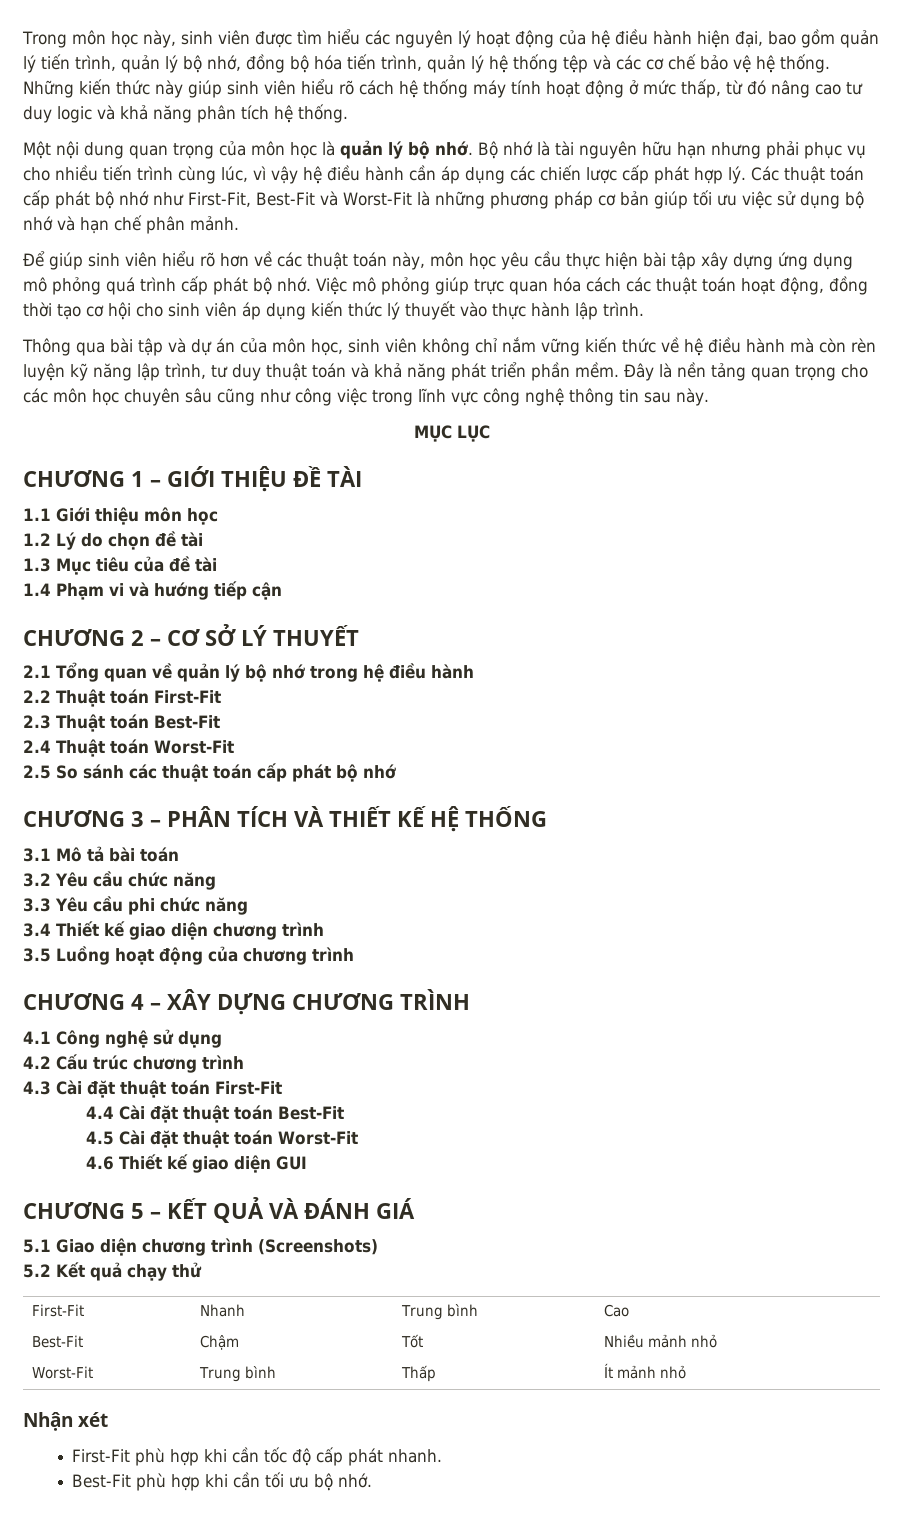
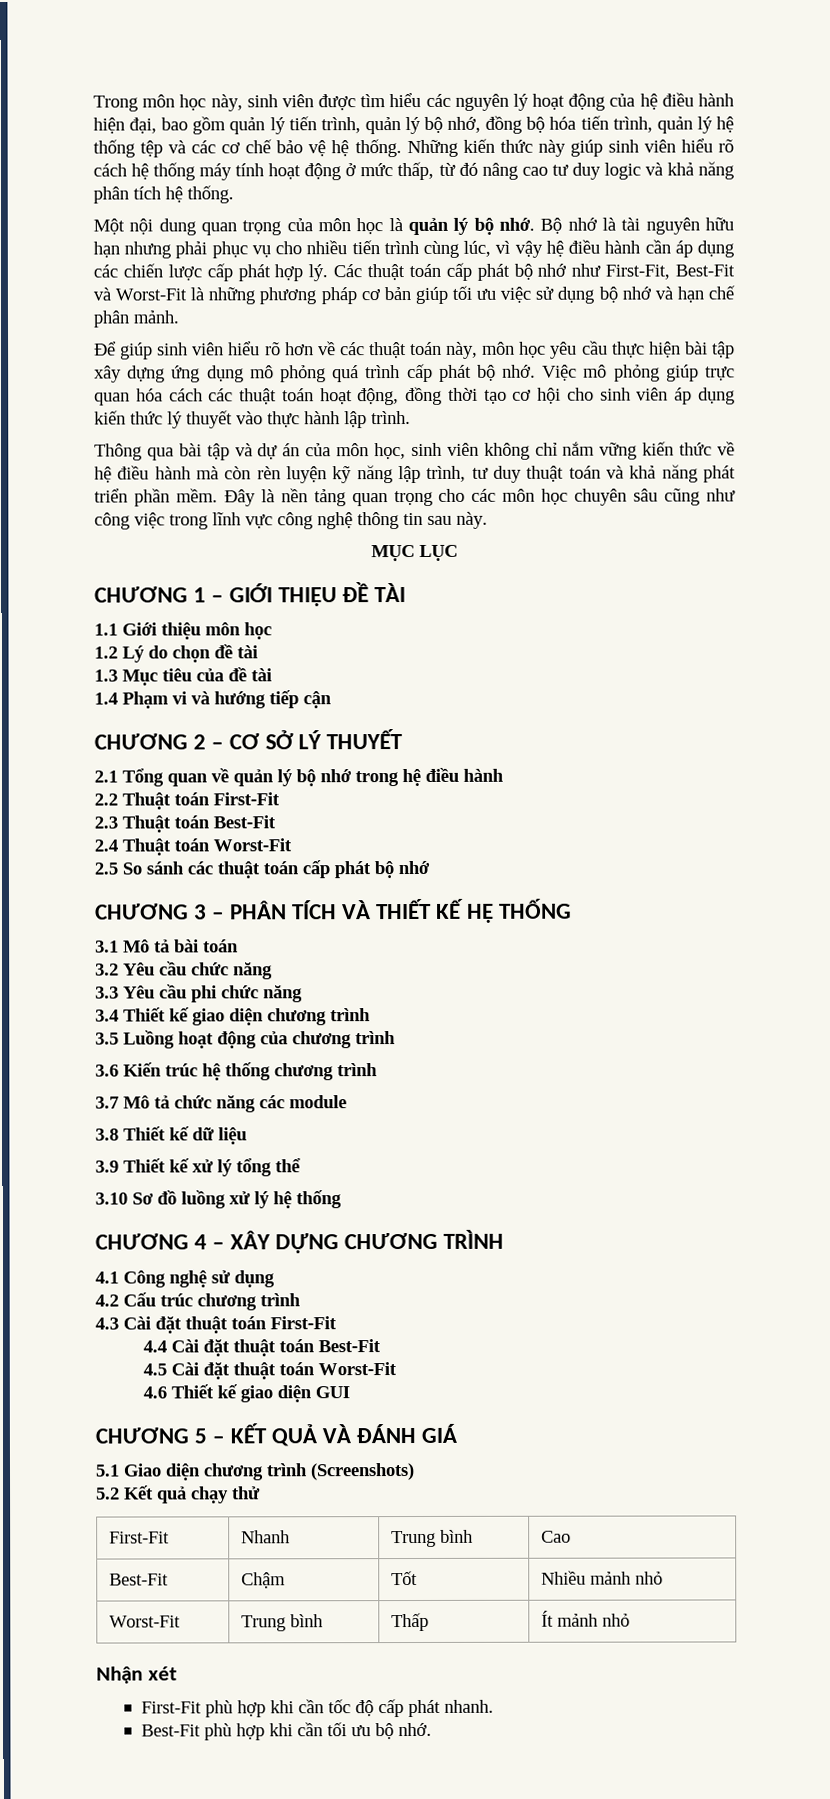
+ 3.6 Kiến trúc hệ thống chương trình
+ 3.7 Mô tả chức năng các module
+ 3.8 Thiết kế dữ liệu
+ 3.9 Thiết kế xử lý tổng thể
+ 3.10 Sơ đồ luồng xử lý hệ thống

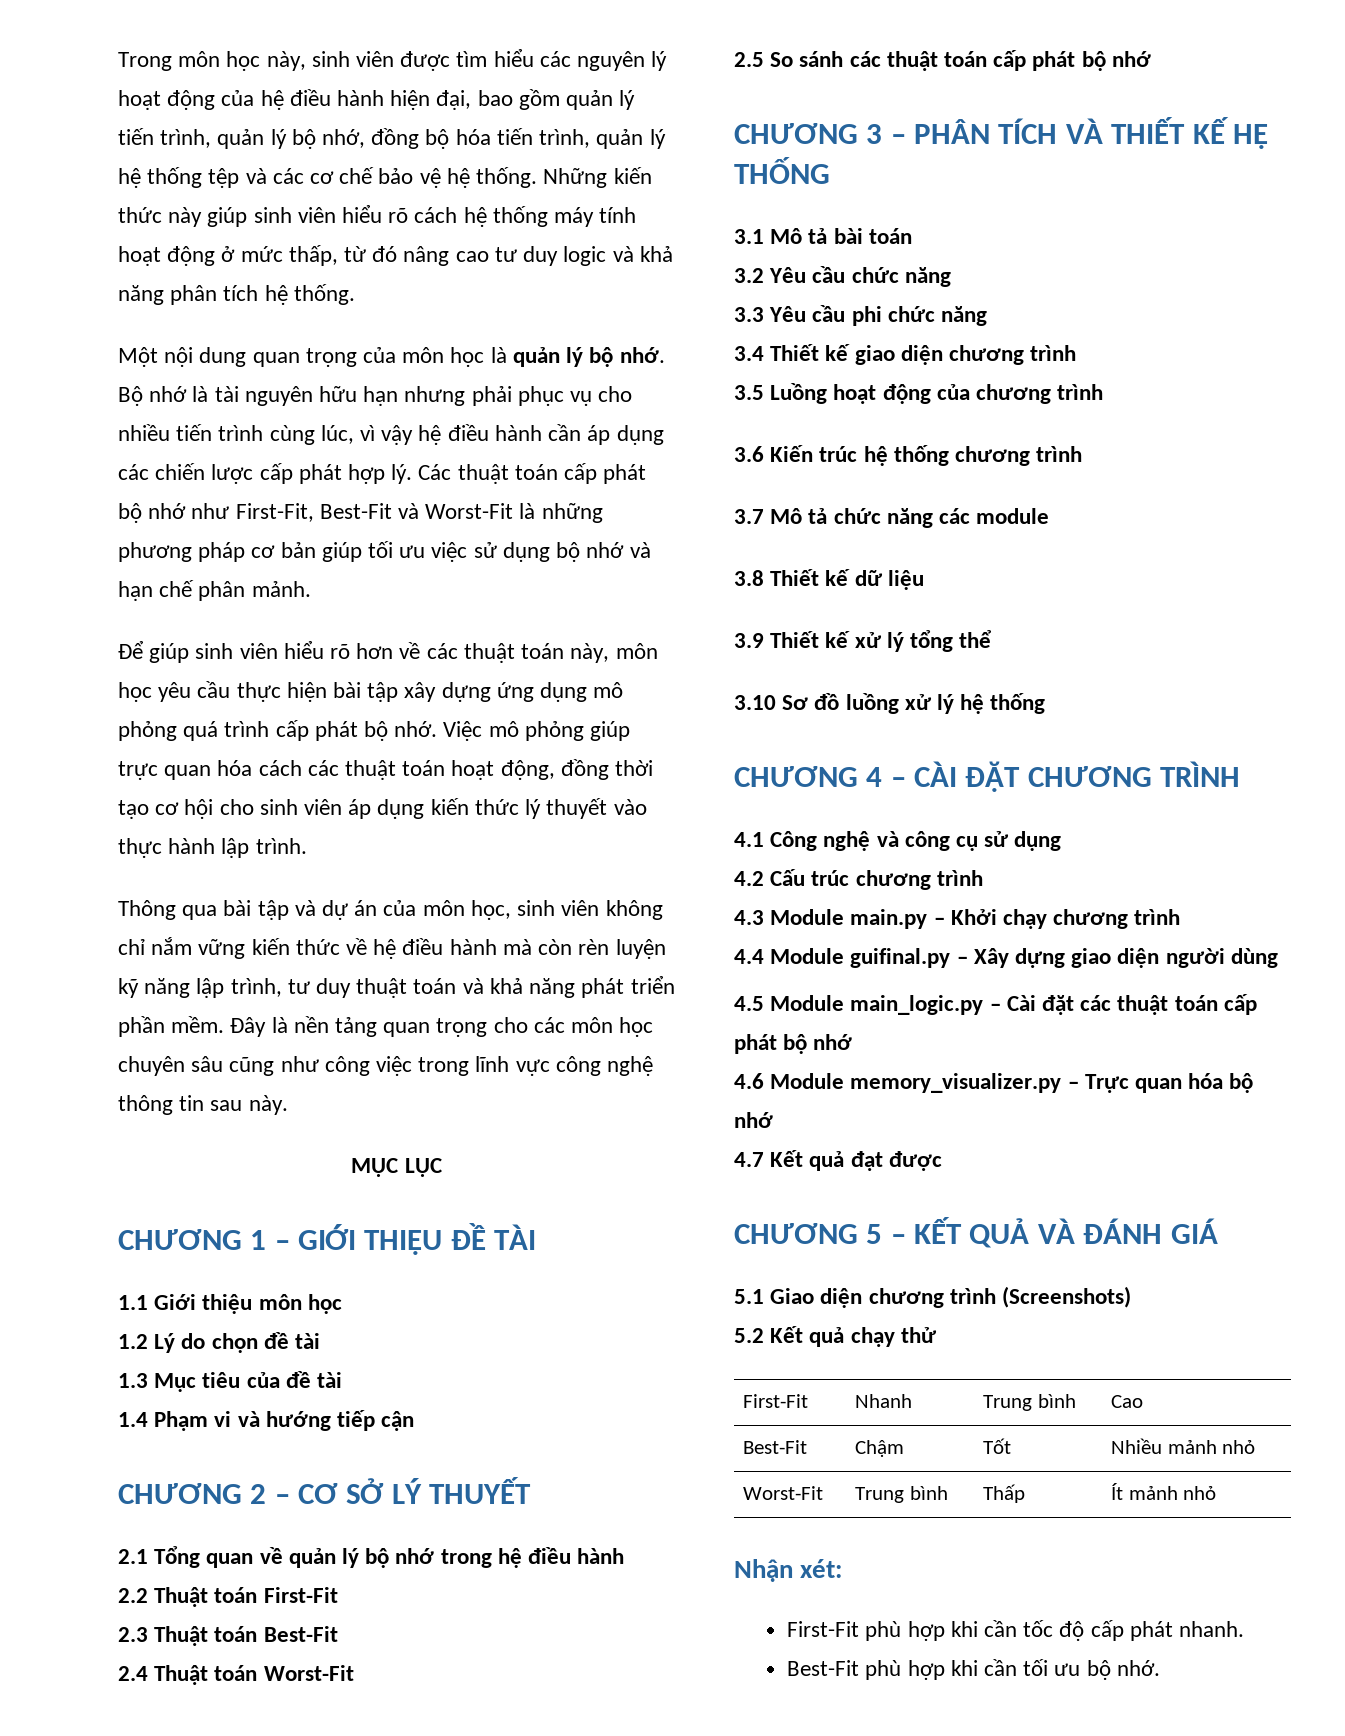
- CHƯƠNG 4 – XÂY DỰNG CHƯƠNG TRÌNH
+ CHƯƠNG 4 – CÀI ĐẶT CHƯƠNG TRÌNH
- 4.1 Công nghệ sử dụng
+ 4.1 Công nghệ và công cụ sử dụng
- 4.3 Cài đặt thuật toán First-Fit
- 4.4 Cài đặt thuật toán Best-Fit
- 4.5 Cài đặt thuật toán Worst-Fit
- 4.6 Thiết kế giao diện GUI
+ 4.3 Module main.py – Khởi chạy chương trình
+ 4.4 Module guifinal.py – Xây dựng giao diện người dùng
+ 4.5 Module main_logic.py – Cài đặt các thuật toán cấp phát bộ nhớ
+ 4.6 Module memory_visualizer.py – Trực quan hóa bộ nhớ
+ 4.7 Kết quả đạt được
- Nhận xét
+ Nhận xét:

